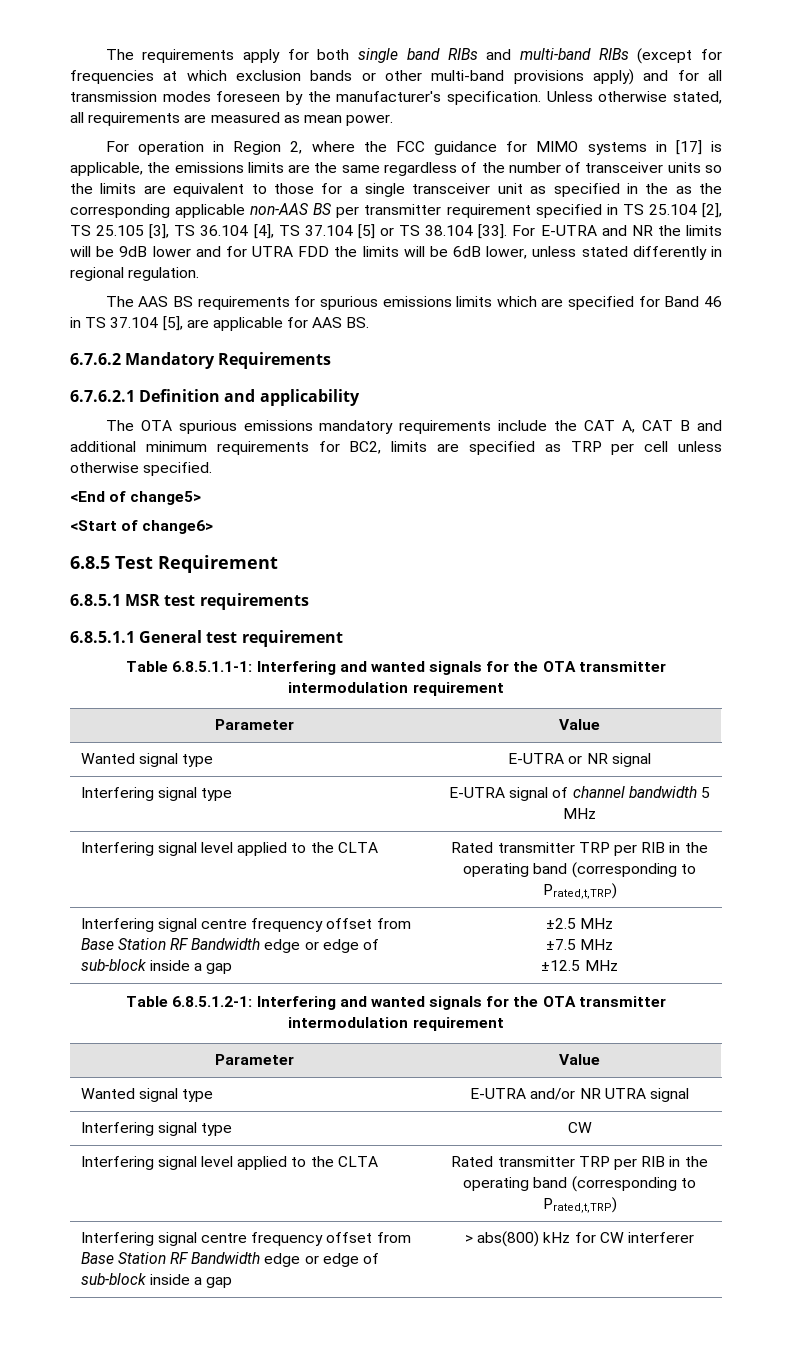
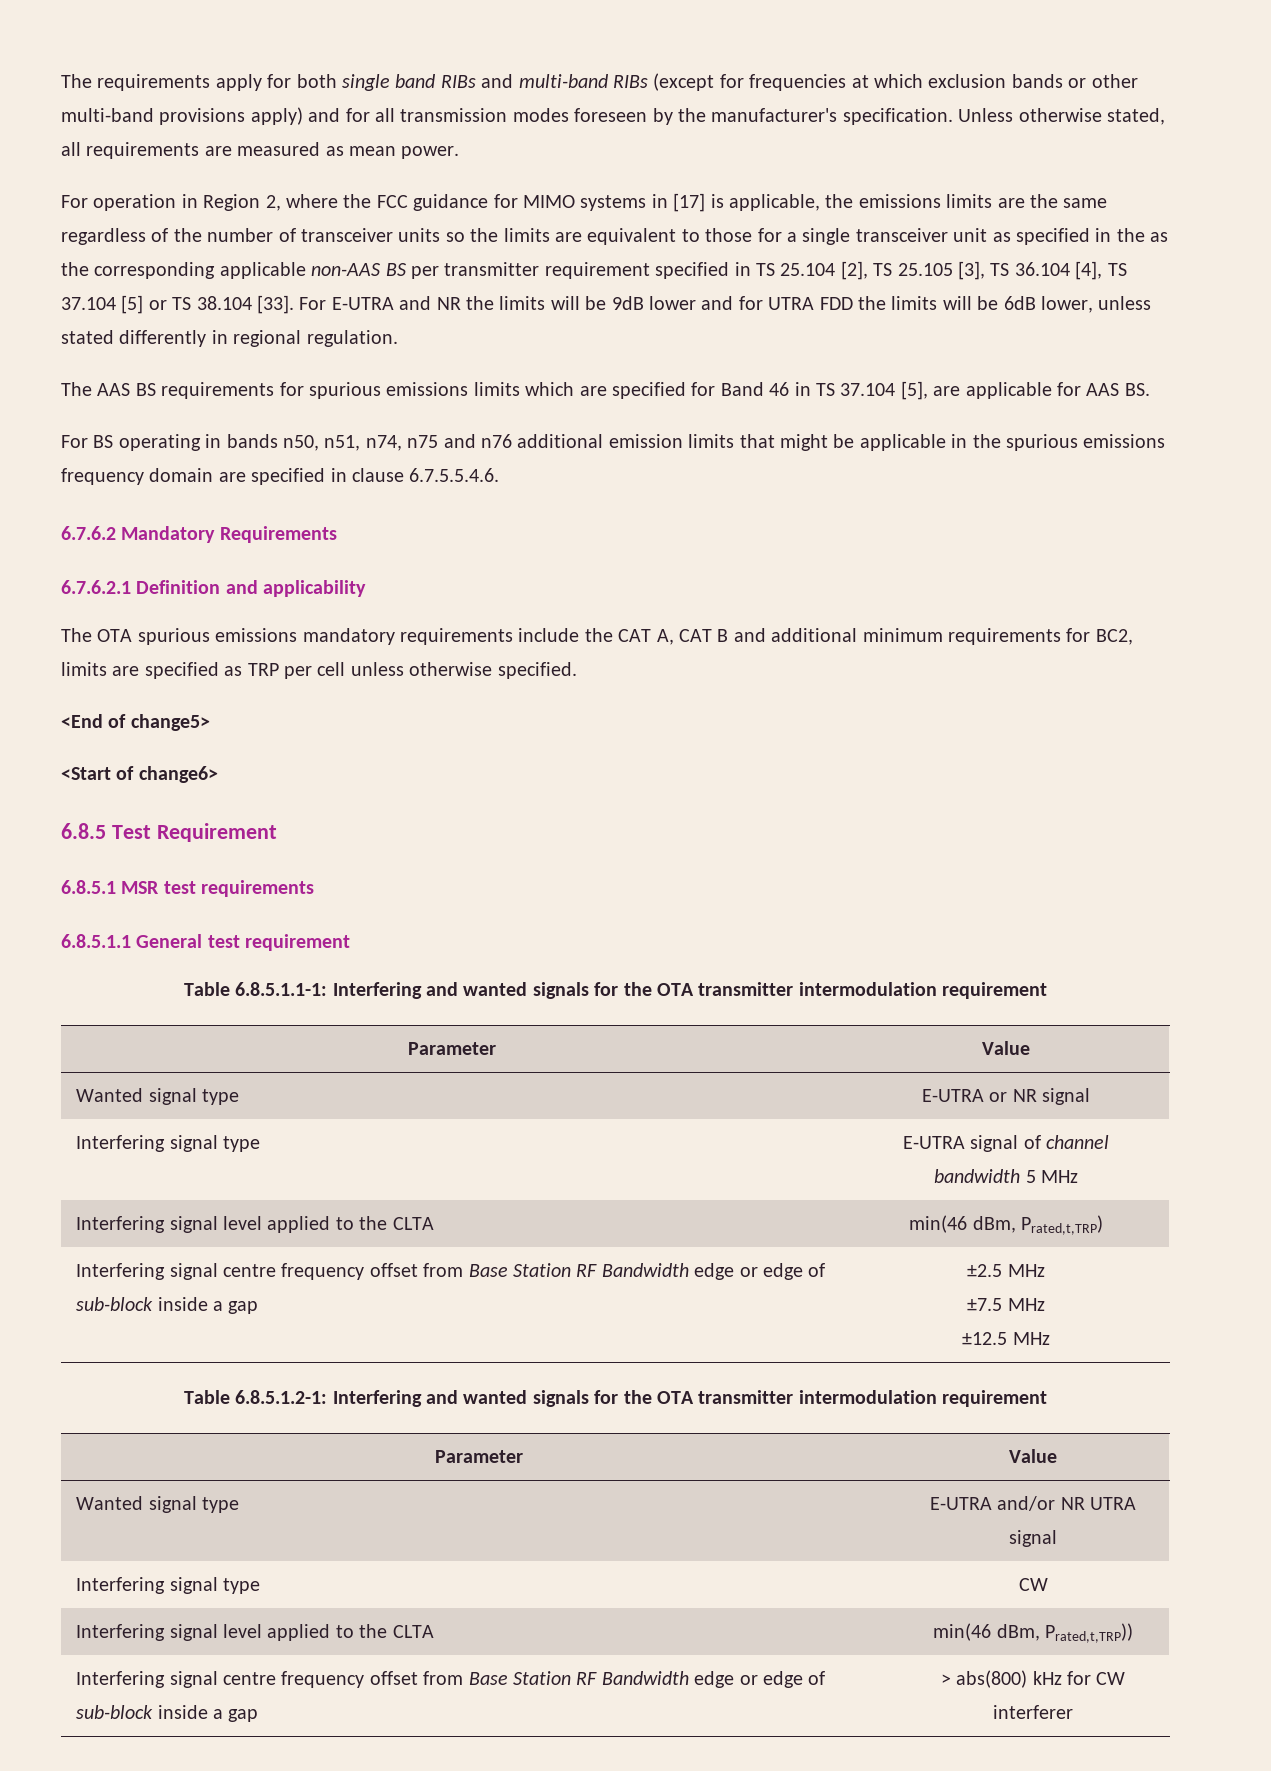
+ For BS operating in bands n50, n51, n74, n75 and n76 additional emission limits that might be applicable in the spurious emissions frequency domain are specified in clause 6.7.5.5.4.6.
  Interfering signal type | E-UTRA signal of channel bandwidth 5 MHz
- Interfering signal level applied to the CLTA | Rated transmitter TRP per RIB in the operating band (corresponding to Prated,t,TRP)
+ Interfering signal level applied to the CLTA | min(46 dBm, Prated,t,TRP)
  Interfering signal type | CW
- Interfering signal level applied to the CLTA | Rated transmitter TRP per RIB in the operating band (corresponding to Prated,t,TRP)
+ Interfering signal level applied to the CLTA | min(46 dBm, Prated,t,TRP))

